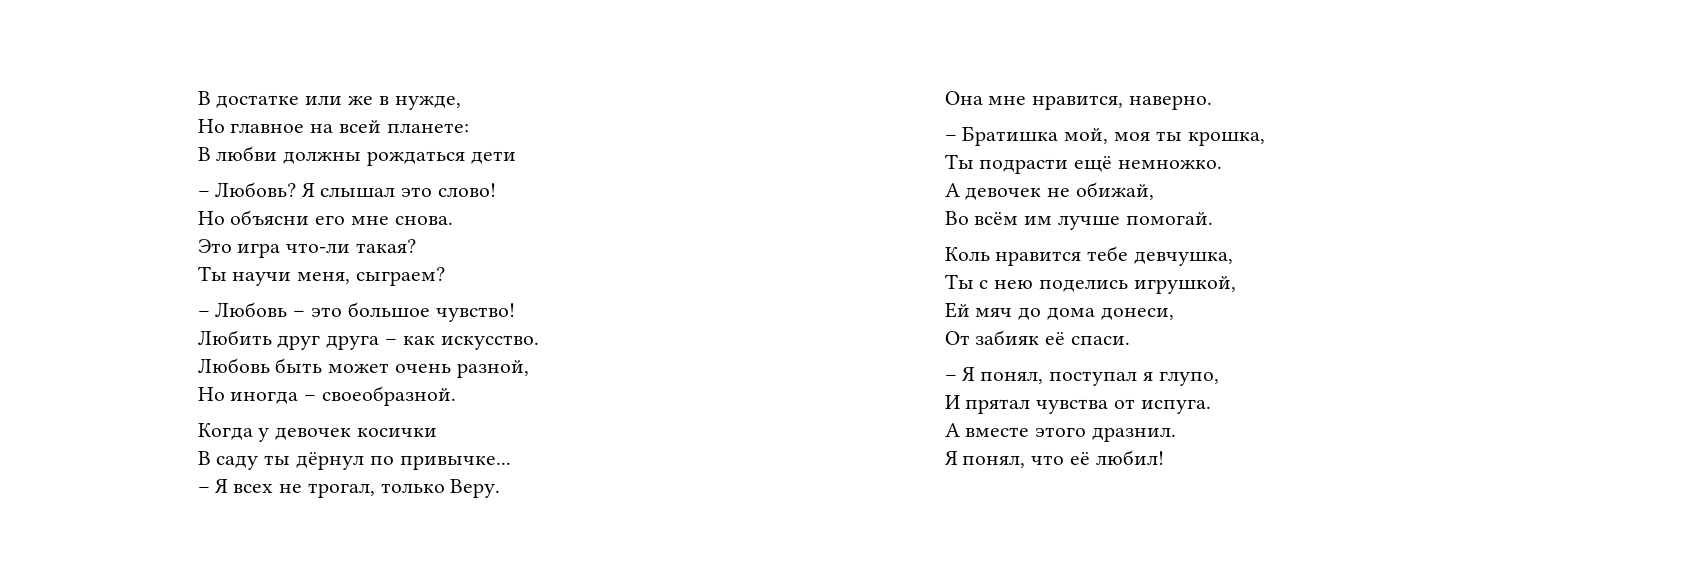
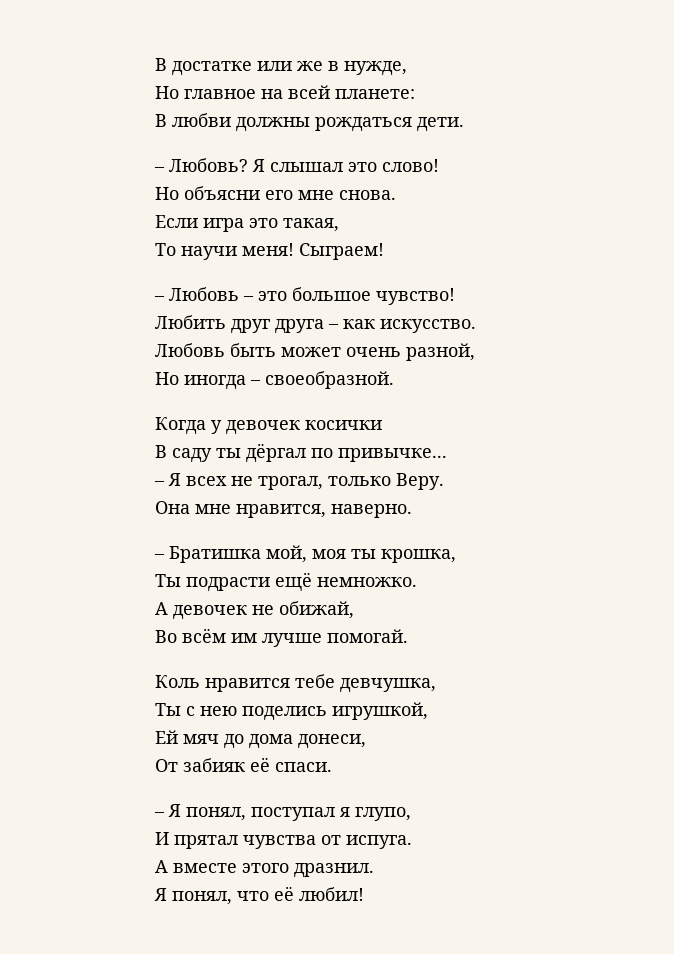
- В любви должны рождаться дети
+ В любви должны рождаться дети.
- Это игра что-ли такая?
- Ты научи меня, сыграем?
+ Если игра это такая,
+ То научи меня! Сыграем!
- В саду ты дёрнул по привычке...
+ В саду ты дёргал по привычке...

